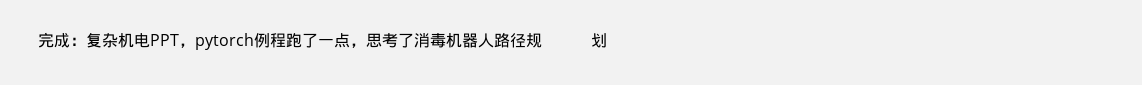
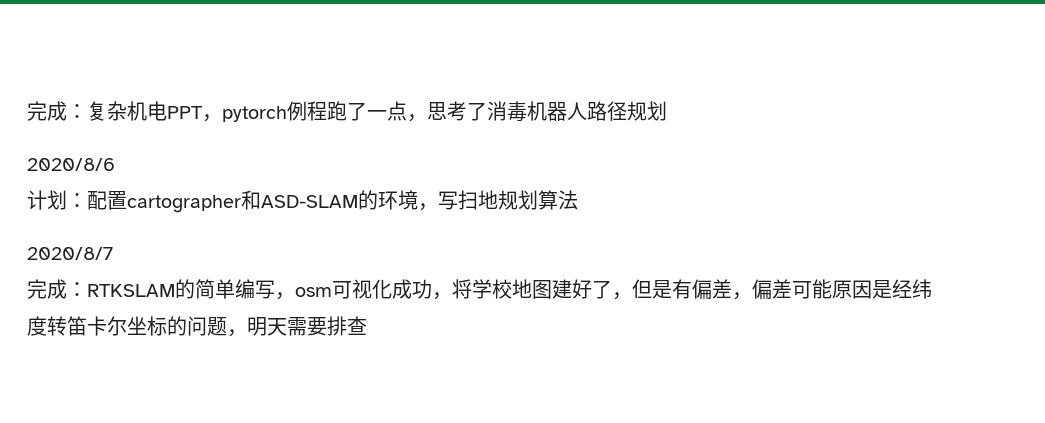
+ 2020/8/6
+ 计划：配置cartographer和ASD-SLAM的环境，写扫地规划算法
+ 2020/8/7
+ 完成：RTKSLAM的简单编写，osm可视化成功，将学校地图建好了，但是有偏差，偏差可能原因是经纬度转笛卡尔坐标的问题，明天需要排查

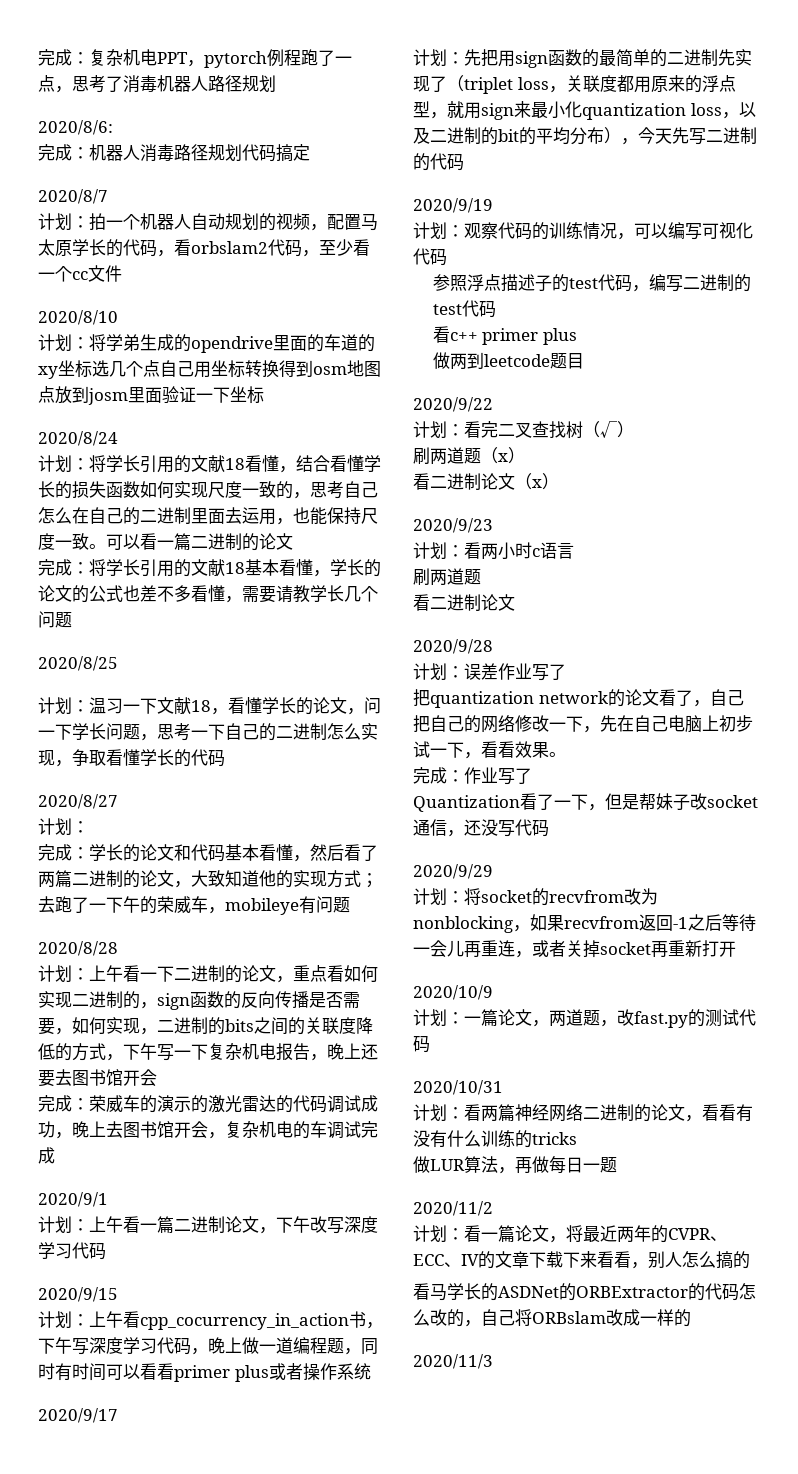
- 2020/8/6
- 计划：配置cartographer和ASD-SLAM的环境，写扫地规划算法
+ 2020/8/6:
+ 完成：机器人消毒路径规划代码搞定
  2020/8/7
- 完成：RTKSLAM的简单编写，osm可视化成功，将学校地图建好了，但是有偏差，偏差可能原因是经纬度转笛卡尔坐标的问题，明天需要排查
+ 计划：拍一个机器人自动规划的视频，配置马太原学长的代码，看orbslam2代码，至少看一个cc文件
+ 2020/8/10
+ 计划：将学弟生成的opendrive里面的车道的xy坐标选几个点自己用坐标转换得到osm地图点放到josm里面验证一下坐标
+ 2020/8/24
+ 计划：将学长引用的文献18看懂，结合看懂学长的损失函数如何实现尺度一致的，思考自己怎么在自己的二进制里面去运用，也能保持尺度一致。可以看一篇二进制的论文
+ 完成：将学长引用的文献18基本看懂，学长的论文的公式也差不多看懂，需要请教学长几个问题
+ 2020/8/25
+ 计划：温习一下文献18，看懂学长的论文，问一下学长问题，思考一下自己的二进制怎么实现，争取看懂学长的代码
+ 2020/8/27
+ 计划：
+ 完成：学长的论文和代码基本看懂，然后看了两篇二进制的论文，大致知道他的实现方式；去跑了一下午的荣威车，mobileye有问题
+ 2020/8/28
+ 计划：上午看一下二进制的论文，重点看如何实现二进制的，sign函数的反向传播是否需要，如何实现，二进制的bits之间的关联度降低的方式，下午写一下复杂机电报告，晚上还要去图书馆开会
+ 完成：荣威车的演示的激光雷达的代码调试成功，晚上去图书馆开会，复杂机电的车调试完成
+ 2020/9/1
+ 计划：上午看一篇二进制论文，下午改写深度学习代码
+ 2020/9/15
+ 计划：上午看cpp_cocurrency_in_action书，下午写深度学习代码，晚上做一道编程题，同时有时间可以看看primer plus或者操作系统
+ 2020/9/17
+ 计划：先把用sign函数的最简单的二进制先实现了（triplet loss，关联度都用原来的浮点型，就用sign来最小化quantization loss，以及二进制的bit的平均分布），今天先写二进制的代码
+ 2020/9/19
+ 计划：观察代码的训练情况，可以编写可视化代码
+ 参照浮点描述子的test代码，编写二进制的test代码
+ 看c++ primer plus
+ 做两到leetcode题目
+ 2020/9/22
+ 计划：看完二叉查找树（√）
+ 刷两道题（x）
+ 看二进制论文（x）
+ 2020/9/23
+ 计划：看两小时c语言
+ 刷两道题
+ 看二进制论文
+ 2020/9/28
+ 计划：误差作业写了
+ 把quantization network的论文看了，自己把自己的网络修改一下，先在自己电脑上初步试一下，看看效果。
+ 完成：作业写了
+ Quantization看了一下，但是帮妹子改socket通信，还没写代码
+ 2020/9/29
+ 计划：将socket的recvfrom改为nonblocking，如果recvfrom返回-1之后等待一会儿再重连，或者关掉socket再重新打开
+ 2020/10/9
+ 计划：一篇论文，两道题，改fast.py的测试代码
+ 2020/10/31
+ 计划：看两篇神经网络二进制的论文，看看有没有什么训练的tricks
+ 做LUR算法，再做每日一题
+ 2020/11/2
+ 计划：看一篇论文，将最近两年的CVPR、ECC、IV的文章下载下来看看，别人怎么搞的
+ 看马学长的ASDNet的ORBExtractor的代码怎么改的，自己将ORBslam改成一样的
+ 2020/11/3

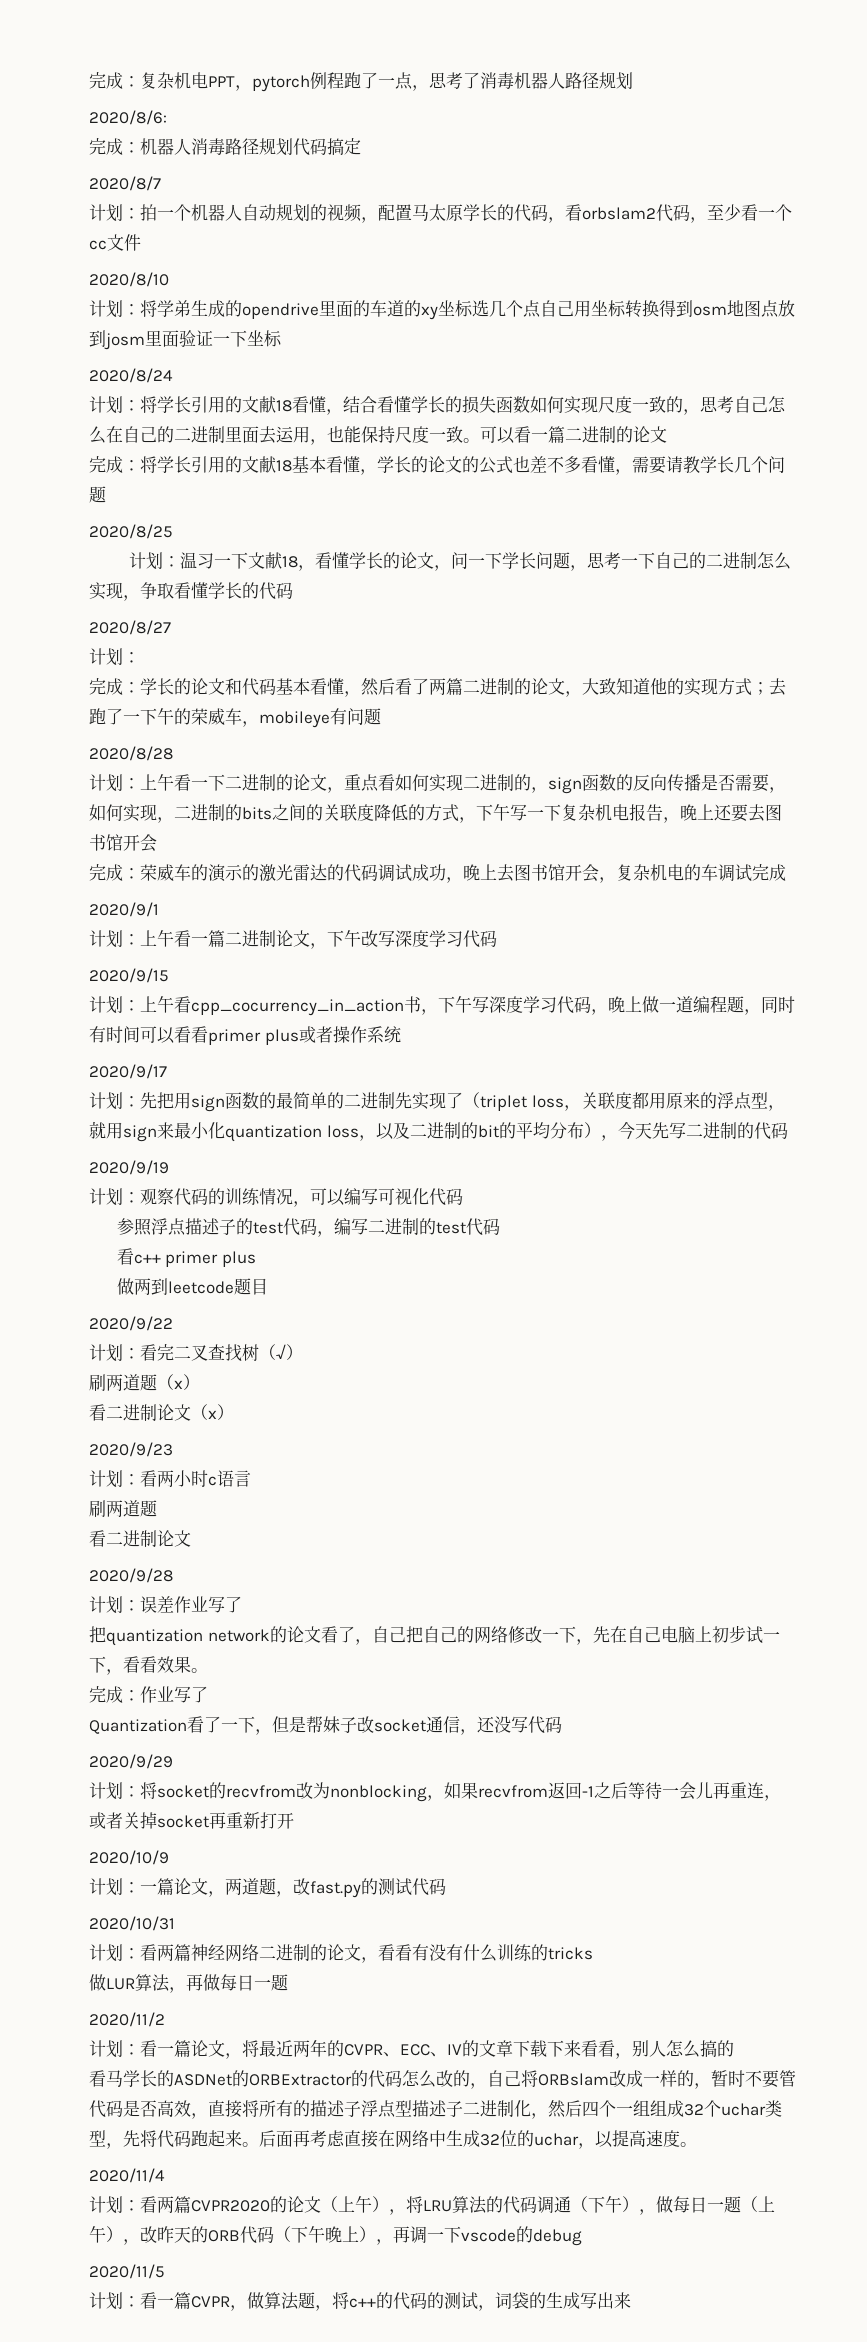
- 看马学长的ASDNet的ORBExtractor的代码怎么改的，自己将ORBslam改成一样的
- 2020/11/3
+ 看马学长的ASDNet的ORBExtractor的代码怎么改的，自己将ORBslam改成一样的，暂时不要管代码是否高效，直接将所有的描述子浮点型描述子二进制化，然后四个一组组成32个uchar类型，先将代码跑起来。后面再考虑直接在网络中生成32位的uchar，以提高速度。
+ 2020/11/4
+ 计划：看两篇CVPR2020的论文（上午），将LRU算法的代码调通（下午），做每日一题（上午），改昨天的ORB代码（下午晚上），再调一下vscode的debug
+ 2020/11/5
+ 计划：看一篇CVPR，做算法题，将c++的代码的测试，词袋的生成写出来

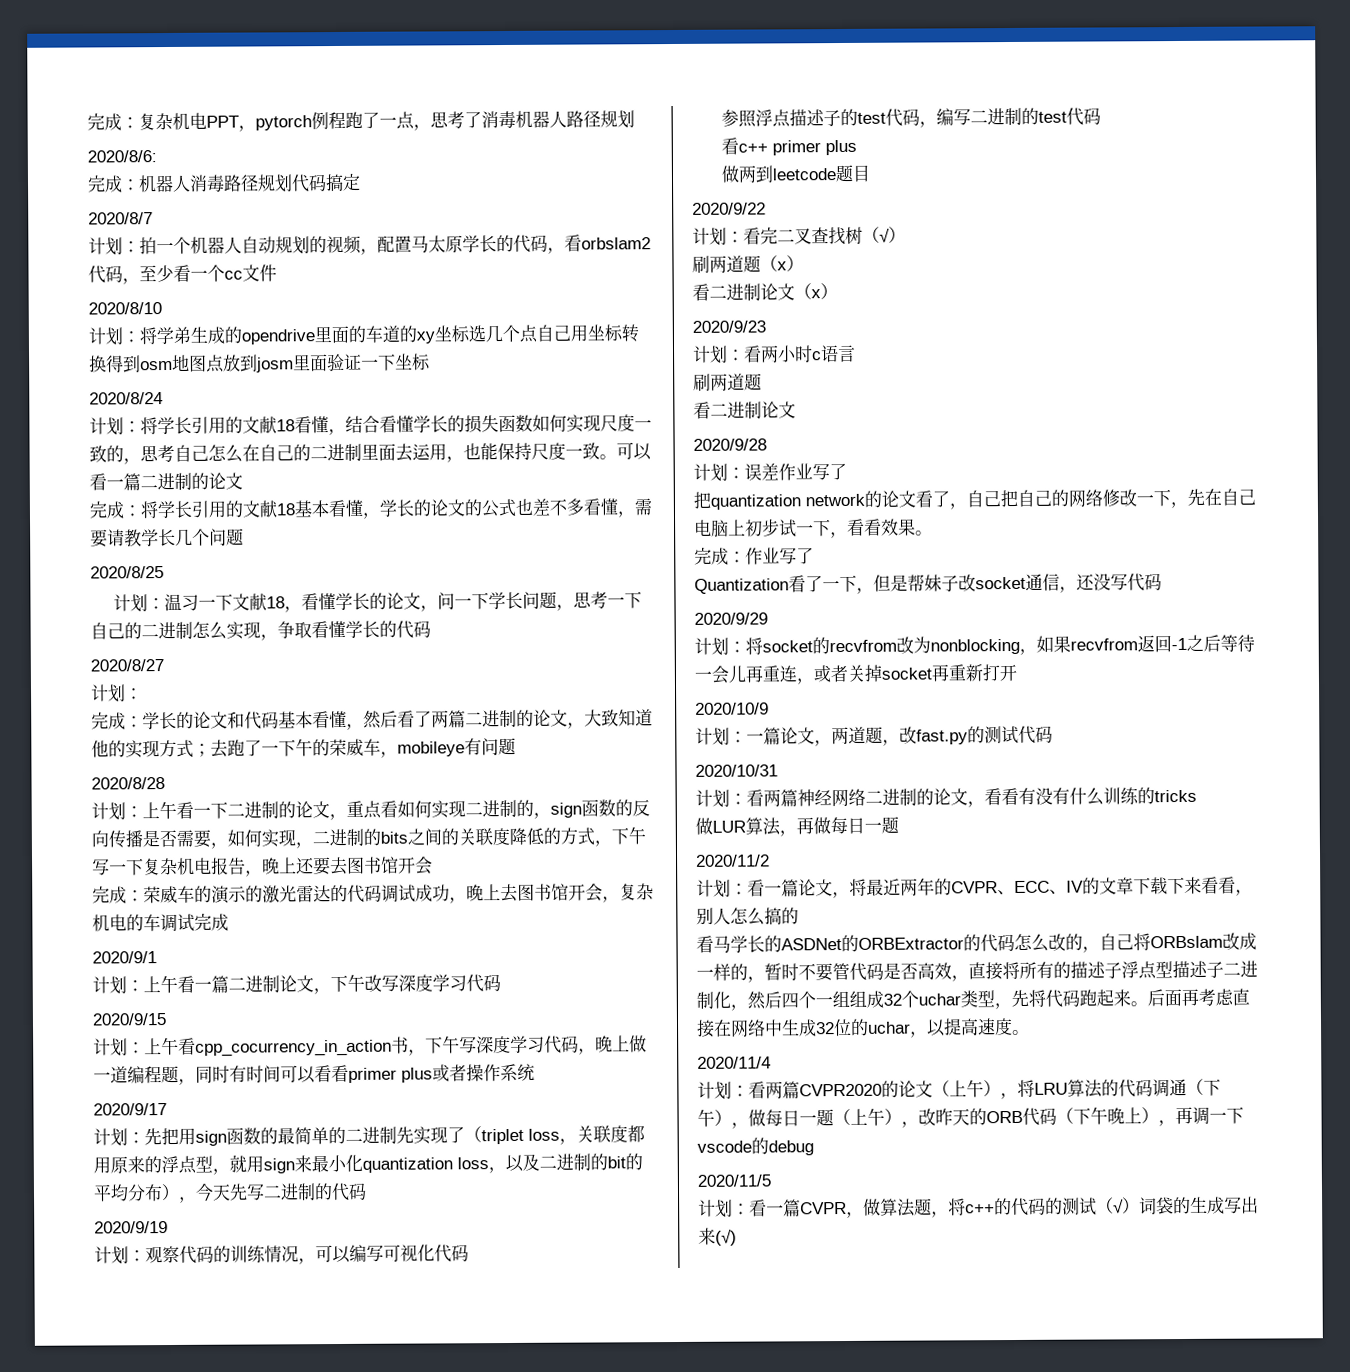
- 计划：看一篇CVPR，做算法题，将c++的代码的测试，词袋的生成写出来
+ 计划：看一篇CVPR，做算法题，将c++的代码的测试（√）词袋的生成写出来(√)

